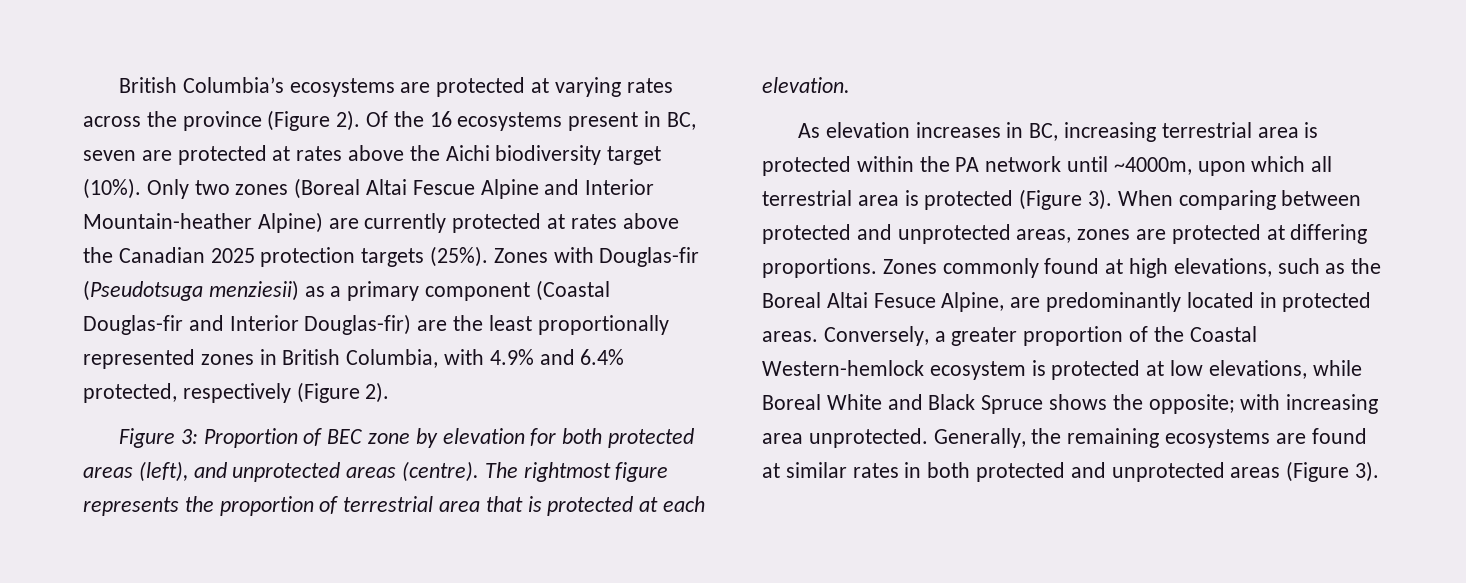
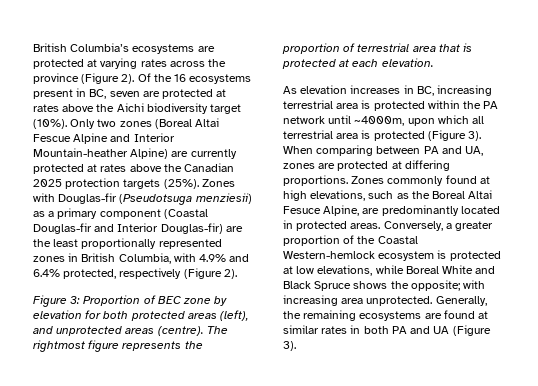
- When comparing between protected and unprotected areas, zones are protected at differing proportions.
+ When comparing between PA and UA, zones are protected at differing proportions.
- Generally, the remaining ecosystems are found at similar rates in both protected and unprotected areas (Figure 3).
+ Generally, the remaining ecosystems are found at similar rates in both PA and UA (Figure 3).

